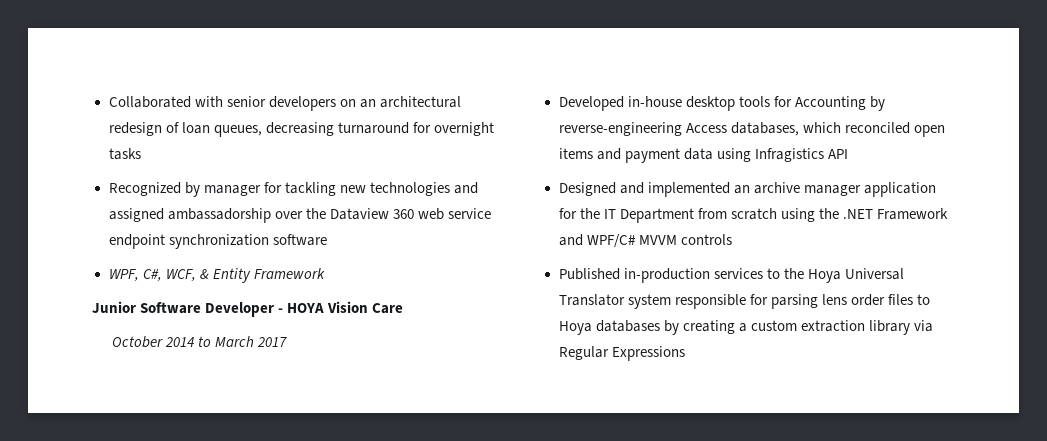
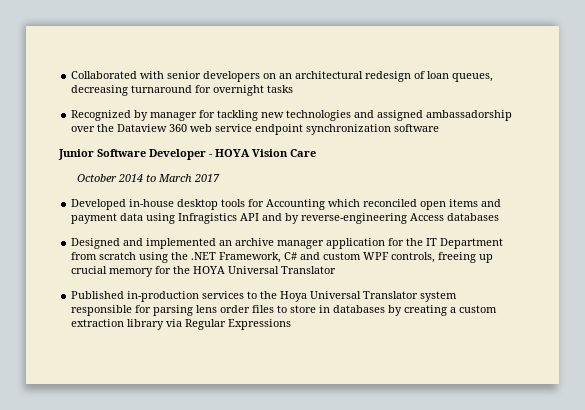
- WPF, C#, WCF, & Entity Framework
- Developed in-house desktop tools for Accounting by reverse-engineering Access databases, which reconciled open items and payment data using Infragistics API
+ Developed in-house desktop tools for Accounting which reconciled open items and payment data using Infragistics API and by reverse-engineering Access databases
- Designed and implemented an archive manager application for the IT Department from scratch using the .NET Framework and WPF/C# MVVM controls
+ Designed and implemented an archive manager application for the IT Department from scratch using the .NET Framework, C# and custom WPF controls, freeing up crucial memory for the HOYA Universal Translator
- Published in-production services to the Hoya Universal Translator system responsible for parsing lens order files to Hoya databases by creating a custom extraction library via Regular Expressions
+ Published in-production services to the Hoya Universal Translator system responsible for parsing lens order files to store in databases by creating a custom extraction library via Regular Expressions

